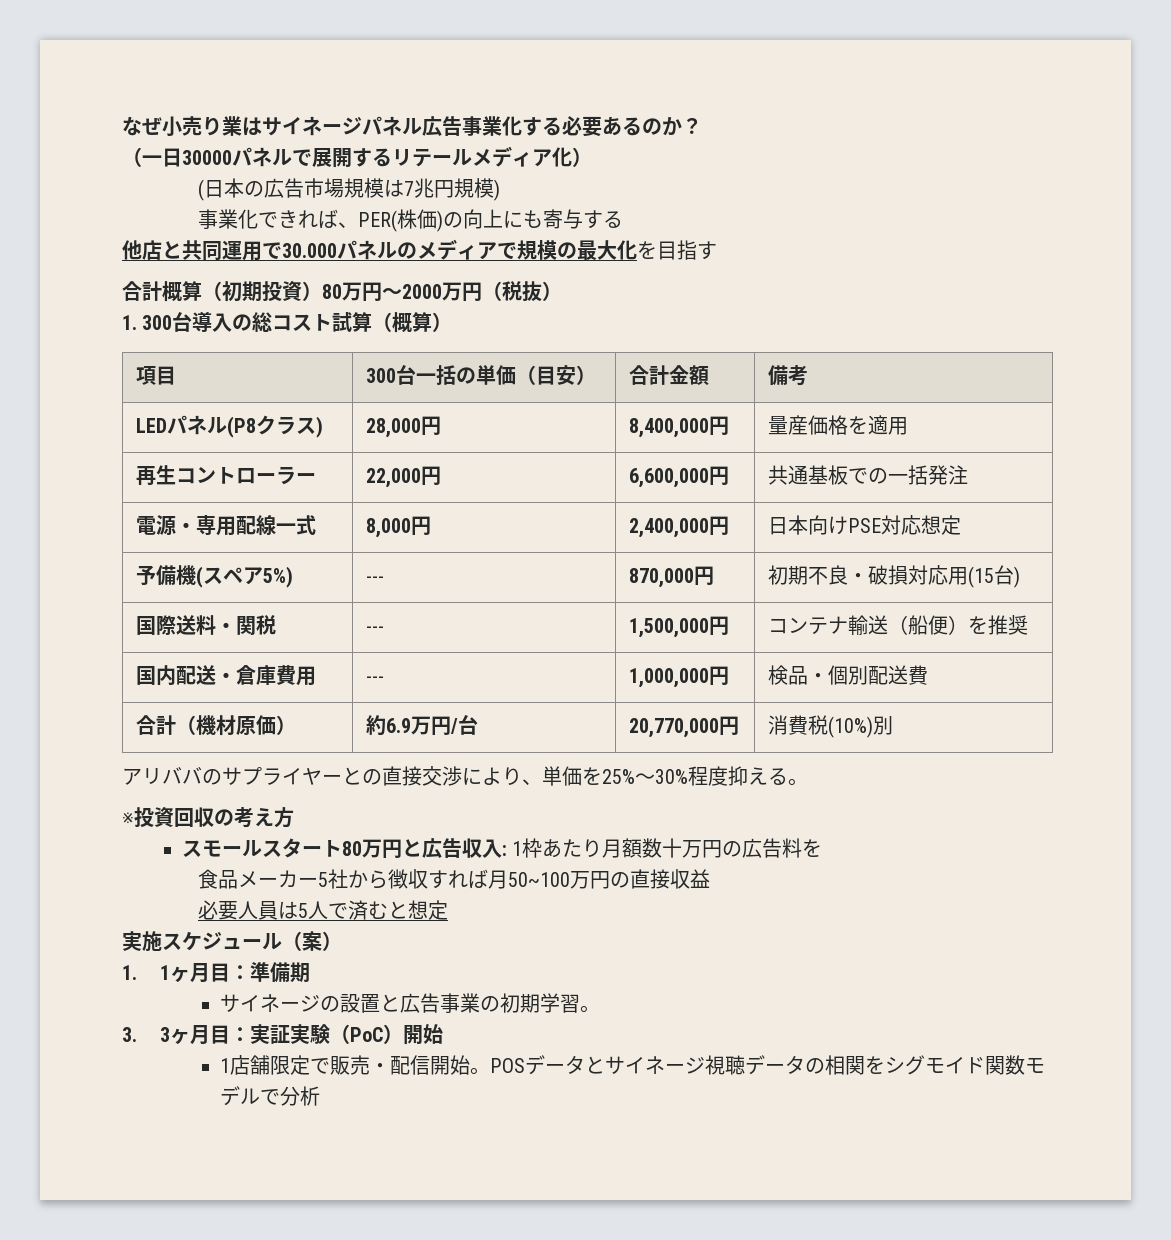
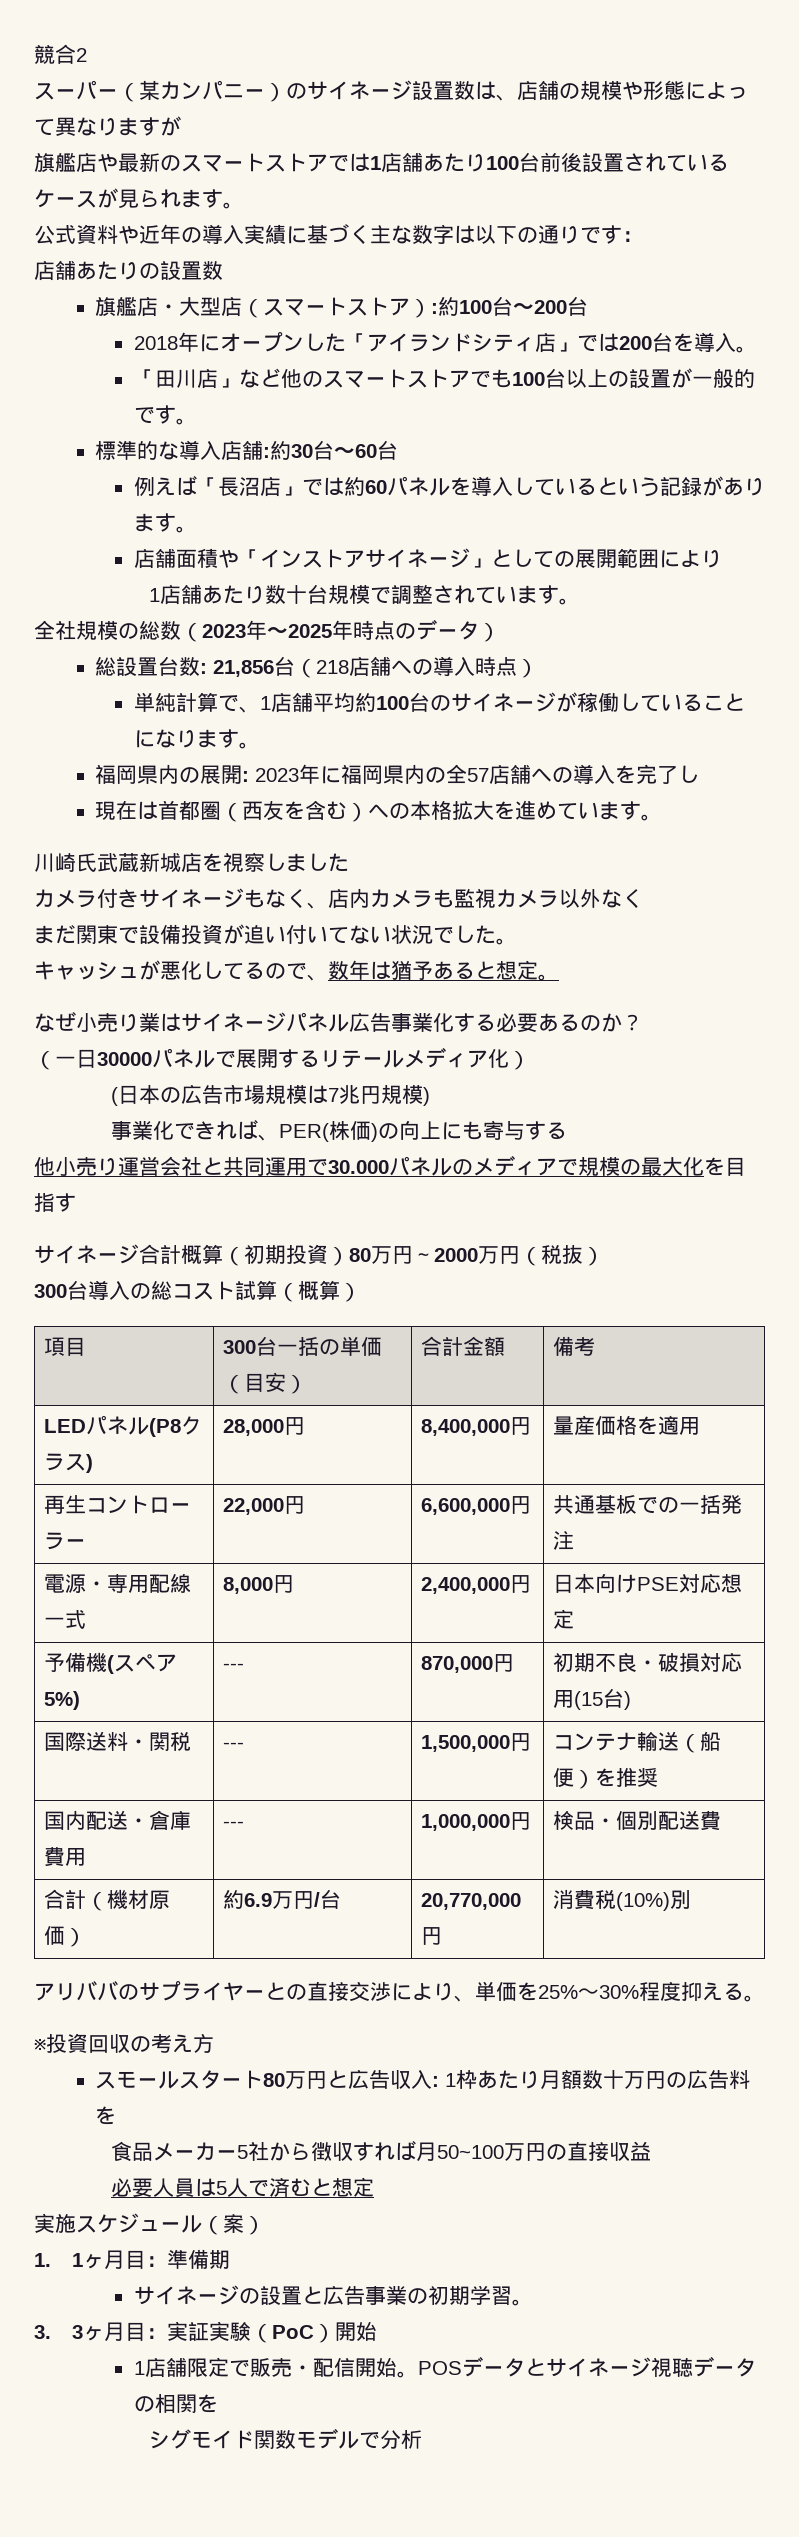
+ 競合2
+ スーパー（某カンパニー）のサイネージ設置数は、店舗の規模や形態によって異なりますが
+ 旗艦店や最新のスマートストアでは1店舗あたり100台前後設置されているケースが見られます。
+ 公式資料や近年の導入実績に基づく主な数字は以下の通りです：
+ 店舗あたりの設置数
+ 旗艦店・大型店（スマートストア）:約100台〜200台
+ 2018年にオープンした「アイランドシティ店」では200台を導入。
+ 「田川店」など他のスマートストアでも100台以上の設置が一般的です。
+ 標準的な導入店舗:約30台〜60台
+ 例えば「長沼店」では約60パネルを導入しているという記録があります。
+ 店舗面積や「インストアサイネージ」としての展開範囲により
+ 1店舗あたり数十台規模で調整されています。
+ 全社規模の総数（2023年〜2025年時点のデータ）
+ 総設置台数: 21,856台（218店舗への導入時点）
+ 単純計算で、1店舗平均約100台のサイネージが稼働していることになります。
+ 福岡県内の展開: 2023年に福岡県内の全57店舗への導入を完了し
+ 現在は首都圏（西友を含む）への本格拡大を進めています。
+ 川崎氏武蔵新城店を視察しました
+ カメラ付きサイネージもなく、店内カメラも監視カメラ以外なく
+ まだ関東で設備投資が追い付いてない状況でした。
+ キャッシュが悪化してるので、数年は猶予あると想定。
- 他店と共同運用で30.000パネルのメディアで規模の最大化を目指す
+ 他小売り運営会社と共同運用で30.000パネルのメディアで規模の最大化を目指す
- 合計概算（初期投資）80万円～2000万円（税抜）
+ サイネージ合計概算（初期投資）80万円～2000万円（税抜）
- 1. 300台導入の総コスト試算（概算）
+ 300台導入の総コスト試算（概算）
- POSデータとサイネージ視聴データの相関をシグモイド関数モデルで分析
+ POSデータとサイネージ視聴データの相関を
+ シグモイド関数モデルで分析

